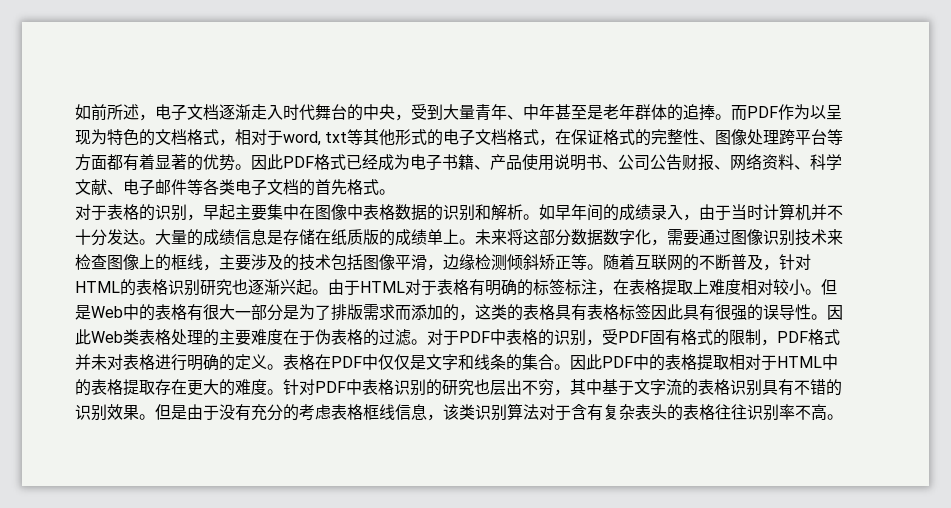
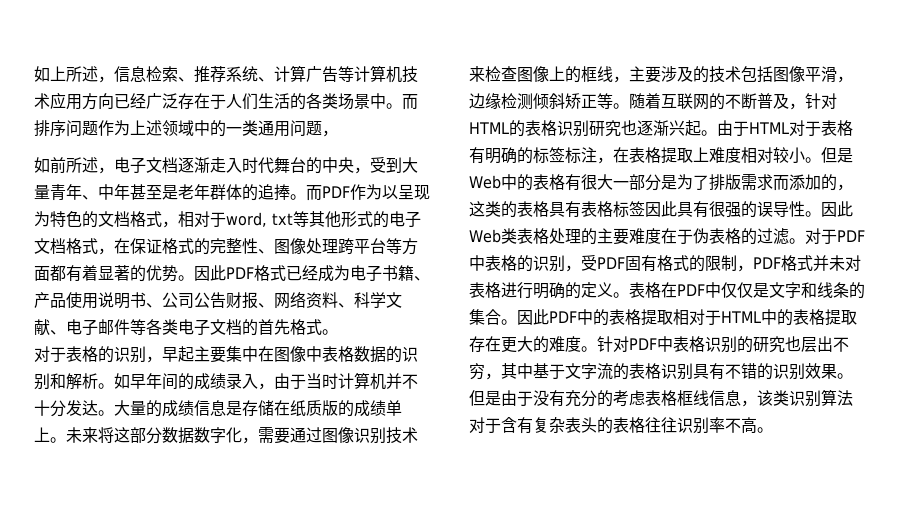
+ 如上所述，信息检索、推荐系统、计算广告等计算机技术应用方向已经广泛存在于人们生活的各类场景中。而排序问题作为上述领域中的一类通用问题，

